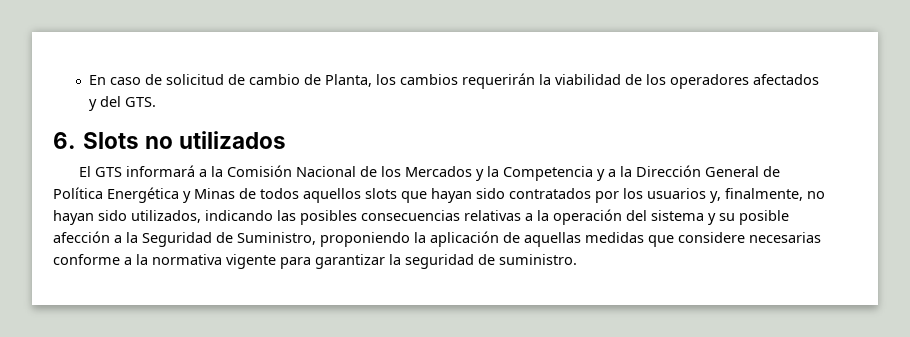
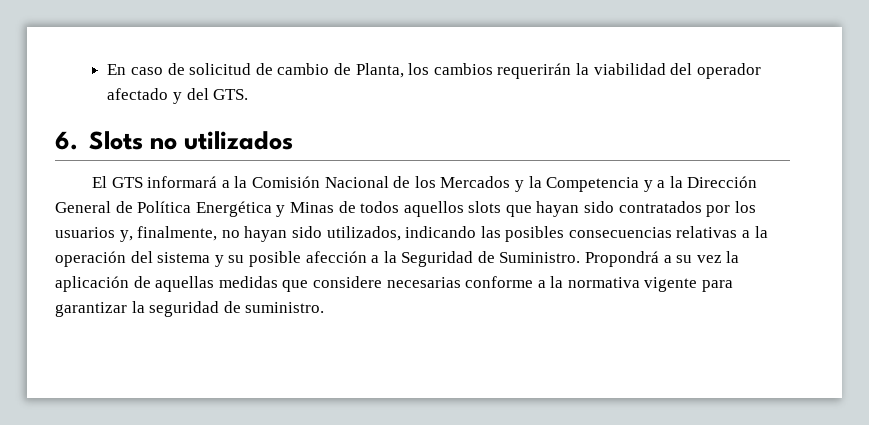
- En caso de solicitud de cambio de Planta, los cambios requerirán la viabilidad de los operadores afectados y del GTS.
+ En caso de solicitud de cambio de Planta, los cambios requerirán la viabilidad del operador afectado y del GTS.
- El GTS informará a la Comisión Nacional de los Mercados y la Competencia y a la Dirección General de Política Energética y Minas de todos aquellos slots que hayan sido contratados por los usuarios y, finalmente, no hayan sido utilizados, indicando las posibles consecuencias relativas a la operación del sistema y su posible afección a la Seguridad de Suministro, proponiendo la aplicación de aquellas medidas que considere necesarias conforme a la normativa vigente para garantizar la seguridad de suministro.
+ El GTS informará a la Comisión Nacional de los Mercados y la Competencia y a la Dirección General de Política Energética y Minas de todos aquellos slots que hayan sido contratados por los usuarios y, finalmente, no hayan sido utilizados, indicando las posibles consecuencias relativas a la operación del sistema y su posible afección a la Seguridad de Suministro. Propondrá a su vez la aplicación de aquellas medidas que considere necesarias conforme a la normativa vigente para garantizar la seguridad de suministro.

